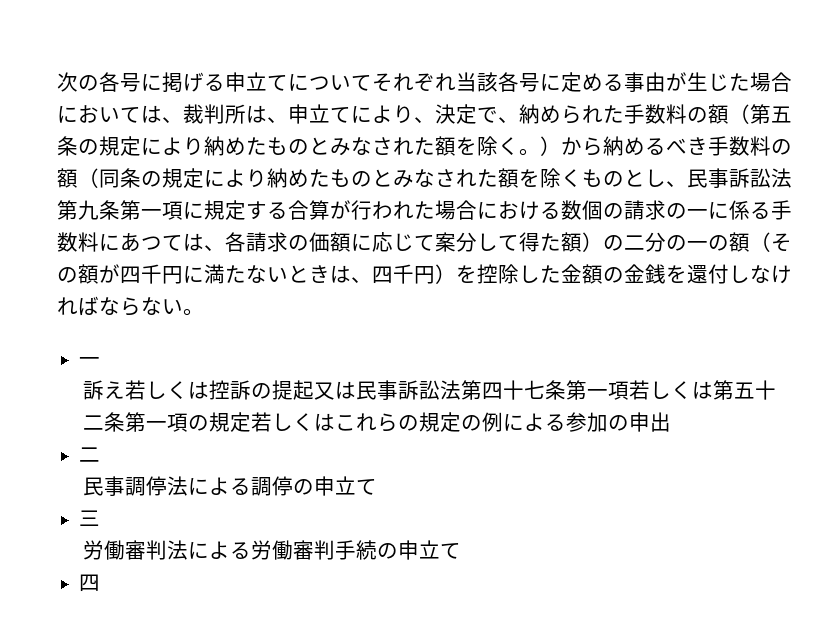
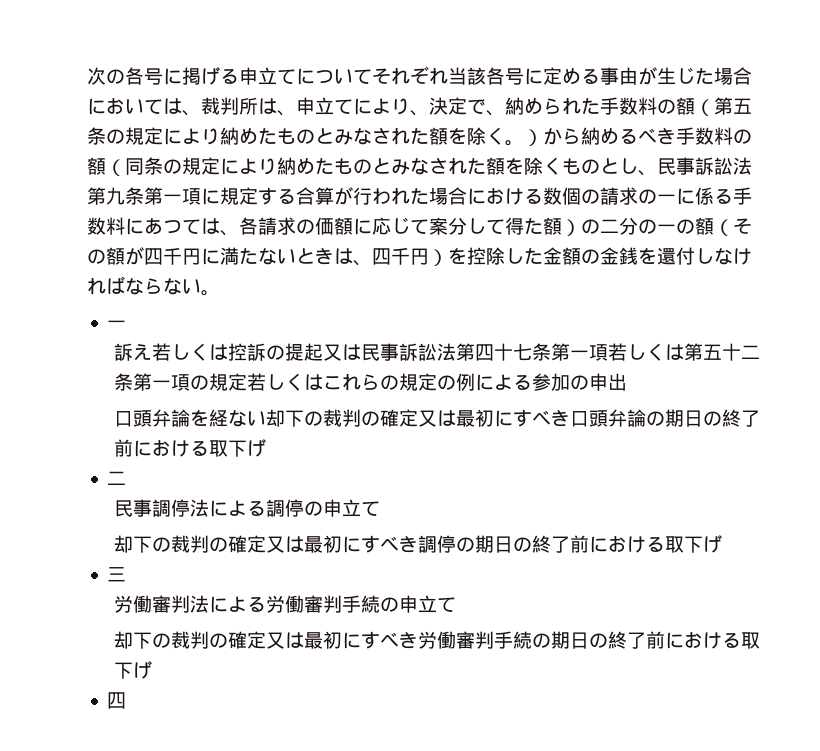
+ 口頭弁論を経ない却下の裁判の確定又は最初にすべき口頭弁論の期日の終了前における取下げ
+ 却下の裁判の確定又は最初にすべき調停の期日の終了前における取下げ
+ 却下の裁判の確定又は最初にすべき労働審判手続の期日の終了前における取下げ

